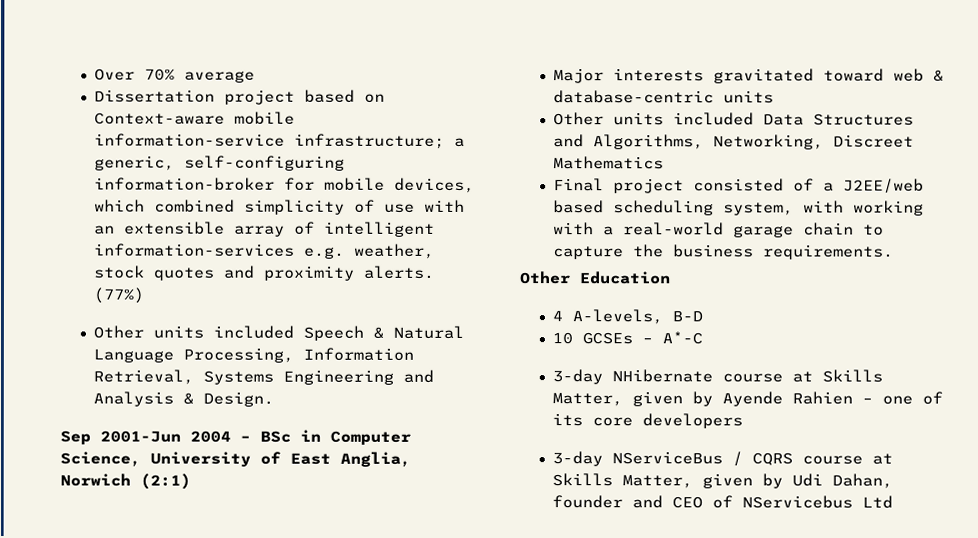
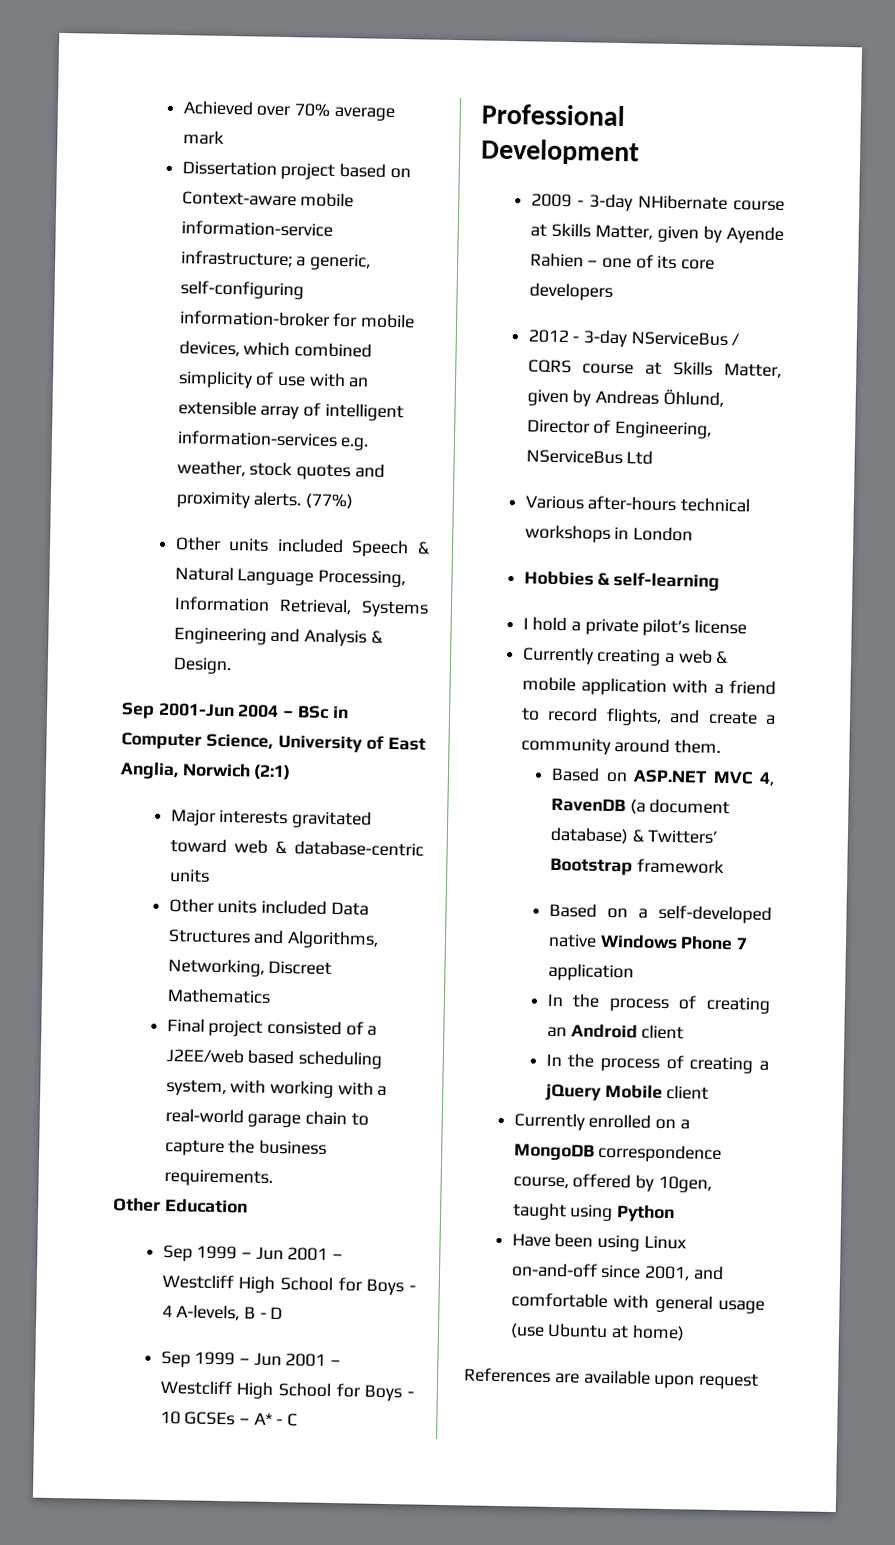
- Over 70% average
+ Achieved over 70% average mark
- 4 A-levels, B-D
- 10 GCSEs – A*-C
- 3-day NHibernate course at Skills Matter, given by Ayende Rahien – one of its core developers
+ Sep 1999 – Jun 2001 – Westcliff High School for Boys - 4 A-levels, B - D
+ Sep 1999 – Jun 2001 – Westcliff High School for Boys - 10 GCSEs – A* - C
+ Professional Development
+ 2009 - 3-day NHibernate course at Skills Matter, given by Ayende Rahien – one of its core developers
- 3-day NServiceBus / CQRS course at Skills Matter, given by Udi Dahan, founder and CEO of NServicebus Ltd
+ 2012 - 3-day NServiceBus / CQRS course at Skills Matter, given by Andreas Öhlund, Director of Engineering, NServiceBus Ltd
+ Various after-hours technical workshops in London
+ Hobbies & self-learning
+ I hold a private pilot’s license
+ Currently creating a web & mobile application with a friend to record flights, and create a community around them.
+ Based on ASP.NET MVC 4, RavenDB (a document database) & Twitters’ Bootstrap framework
+ Based on a self-developed native Windows Phone 7 application
+ In the process of creating an Android client
+ In the process of creating a jQuery Mobile client
+ Currently enrolled on a MongoDB correspondence course, offered by 10gen, taught using Python
+ Have been using Linux on-and-off since 2001, and comfortable with general usage (use Ubuntu at home)
+ References are available upon request

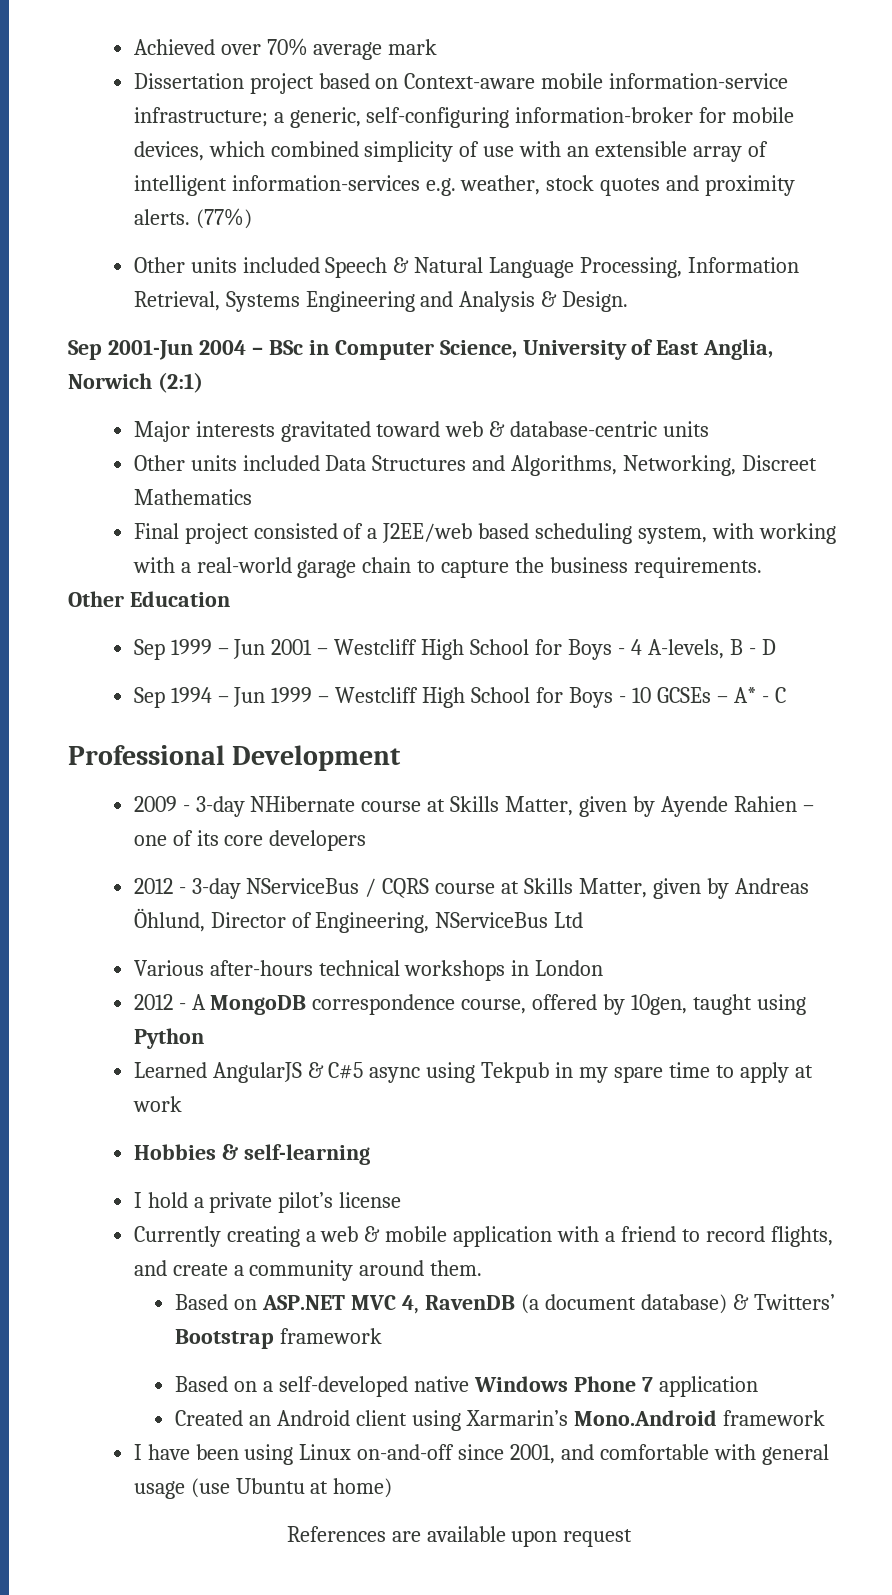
- Sep 1999 – Jun 2001 – Westcliff High School for Boys - 10 GCSEs – A* - C
+ Sep 1994 – Jun 1999 – Westcliff High School for Boys - 10 GCSEs – A* - C
+ 2012 - A MongoDB correspondence course, offered by 10gen, taught using Python
+ Learned AngularJS & C#5 async using Tekpub in my spare time to apply at work
- In the process of creating an Android client
- In the process of creating a jQuery Mobile client
- Currently enrolled on a MongoDB correspondence course, offered by 10gen, taught using Python
- Have been using Linux on-and-off since 2001, and comfortable with general usage (use Ubuntu at home)
+ Created an Android client using Xarmarin’s Mono.Android framework
+ I have been using Linux on-and-off since 2001, and comfortable with general usage (use Ubuntu at home)

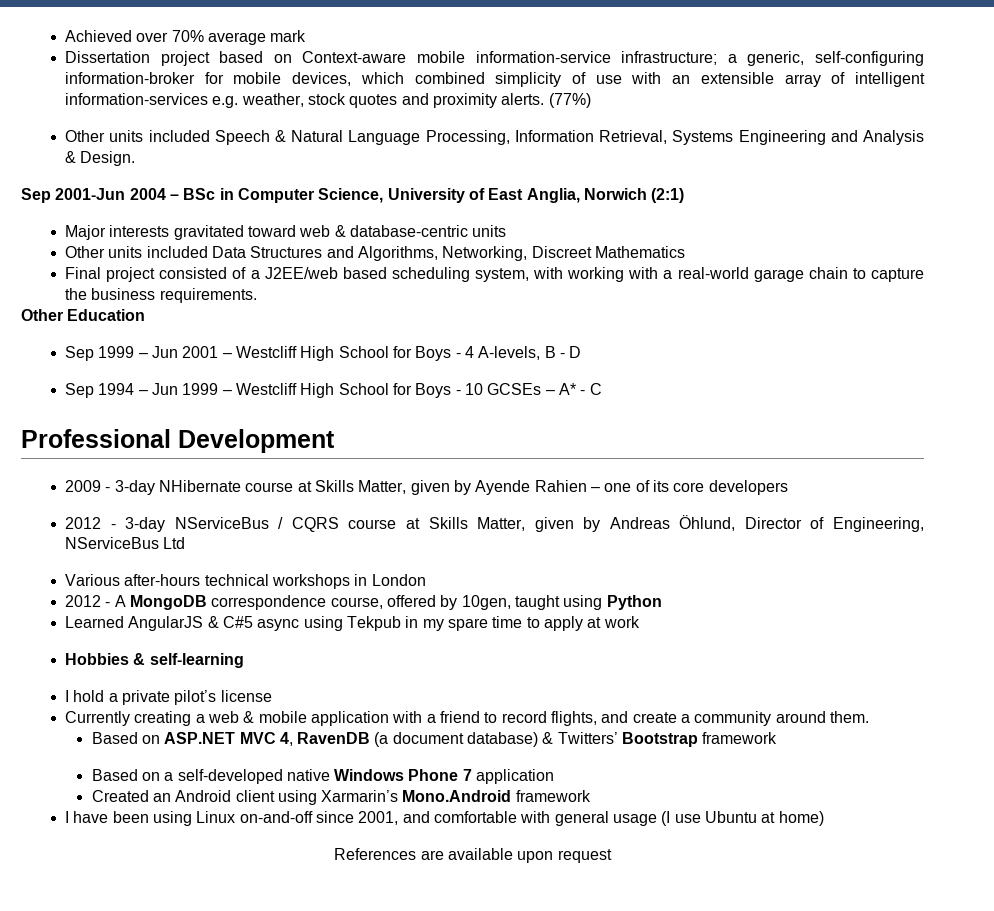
- I have been using Linux on-and-off since 2001, and comfortable with general usage (use Ubuntu at home)
+ I have been using Linux on-and-off since 2001, and comfortable with general usage (I use Ubuntu at home)

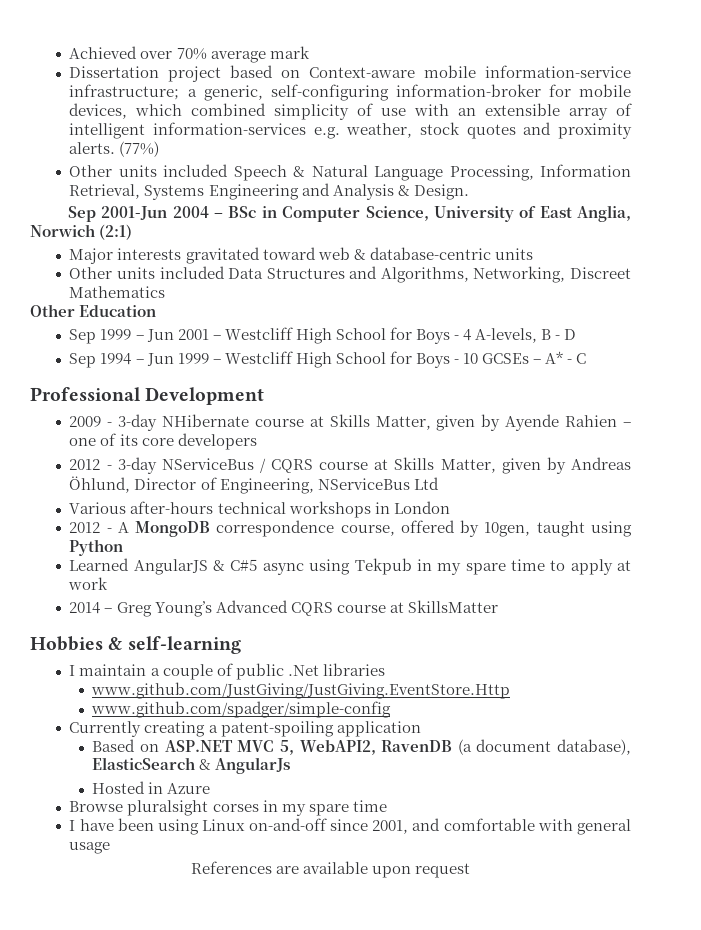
- Final project consisted of a J2EE/web based scheduling system, with working with a real-world garage chain to capture the business requirements.
+ 2014 – Greg Young’s Advanced CQRS course at SkillsMatter
  Hobbies & self-learning
- I hold a private pilot’s license
- Currently creating a web & mobile application with a friend to record flights, and create a community around them.
+ I maintain a couple of public .Net libraries
+ www.github.com/JustGiving/JustGiving.EventStore.Http
+ www.github.com/spadger/simple-config
+ Currently creating a patent-spoiling application
- Based on ASP.NET MVC 4, RavenDB (a document database) & Twitters’ Bootstrap framework
- Based on a self-developed native Windows Phone 7 application
- Created an Android client using Xarmarin’s Mono.Android framework
+ Based on ASP.NET MVC 5, WebAPI2, RavenDB (a document database), ElasticSearch & AngularJs
+ Hosted in Azure
+ Browse pluralsight corses in my spare time
- I have been using Linux on-and-off since 2001, and comfortable with general usage (I use Ubuntu at home)
+ I have been using Linux on-and-off since 2001, and comfortable with general usage

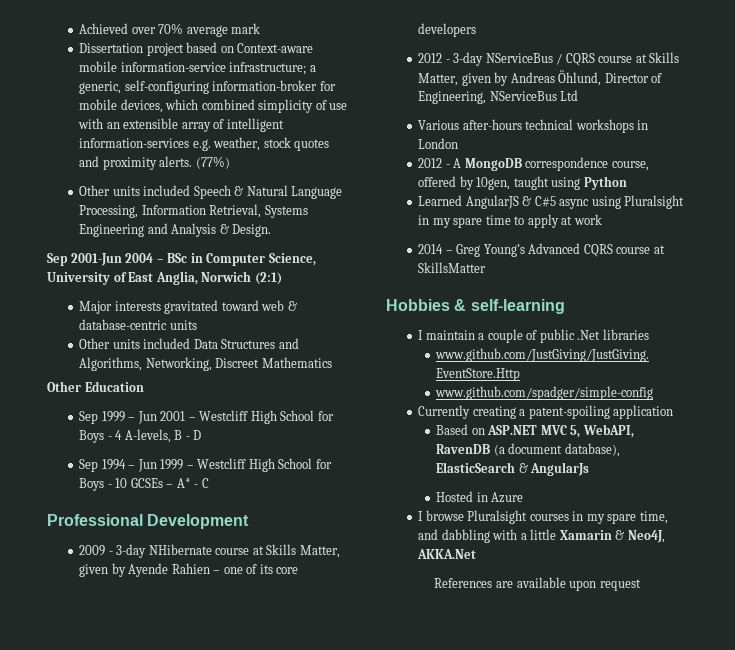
- Learned AngularJS & C#5 async using Tekpub in my spare time to apply at work
+ Learned AngularJS & C#5 async using Pluralsight in my spare time to apply at work
- Based on ASP.NET MVC 5, WebAPI2, RavenDB (a document database), ElasticSearch & AngularJs
+ Based on ASP.NET MVC 5, WebAPI, RavenDB (a document database), ElasticSearch & AngularJs
- Browse pluralsight corses in my spare time
- I have been using Linux on-and-off since 2001, and comfortable with general usage
+ I browse Pluralsight courses in my spare time, and dabbling with a little Xamarin & Neo4J, AKKA.Net

